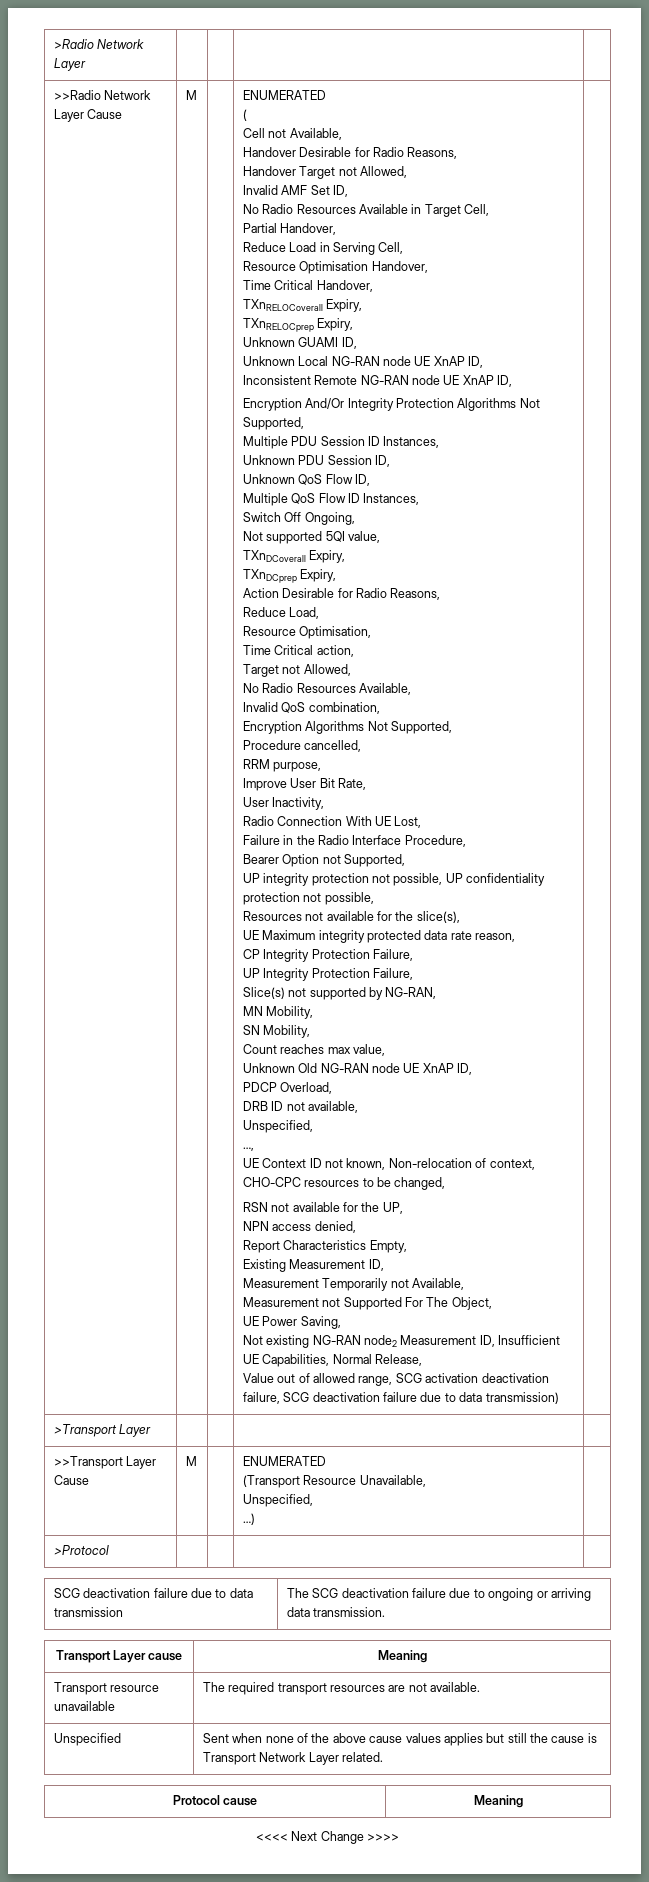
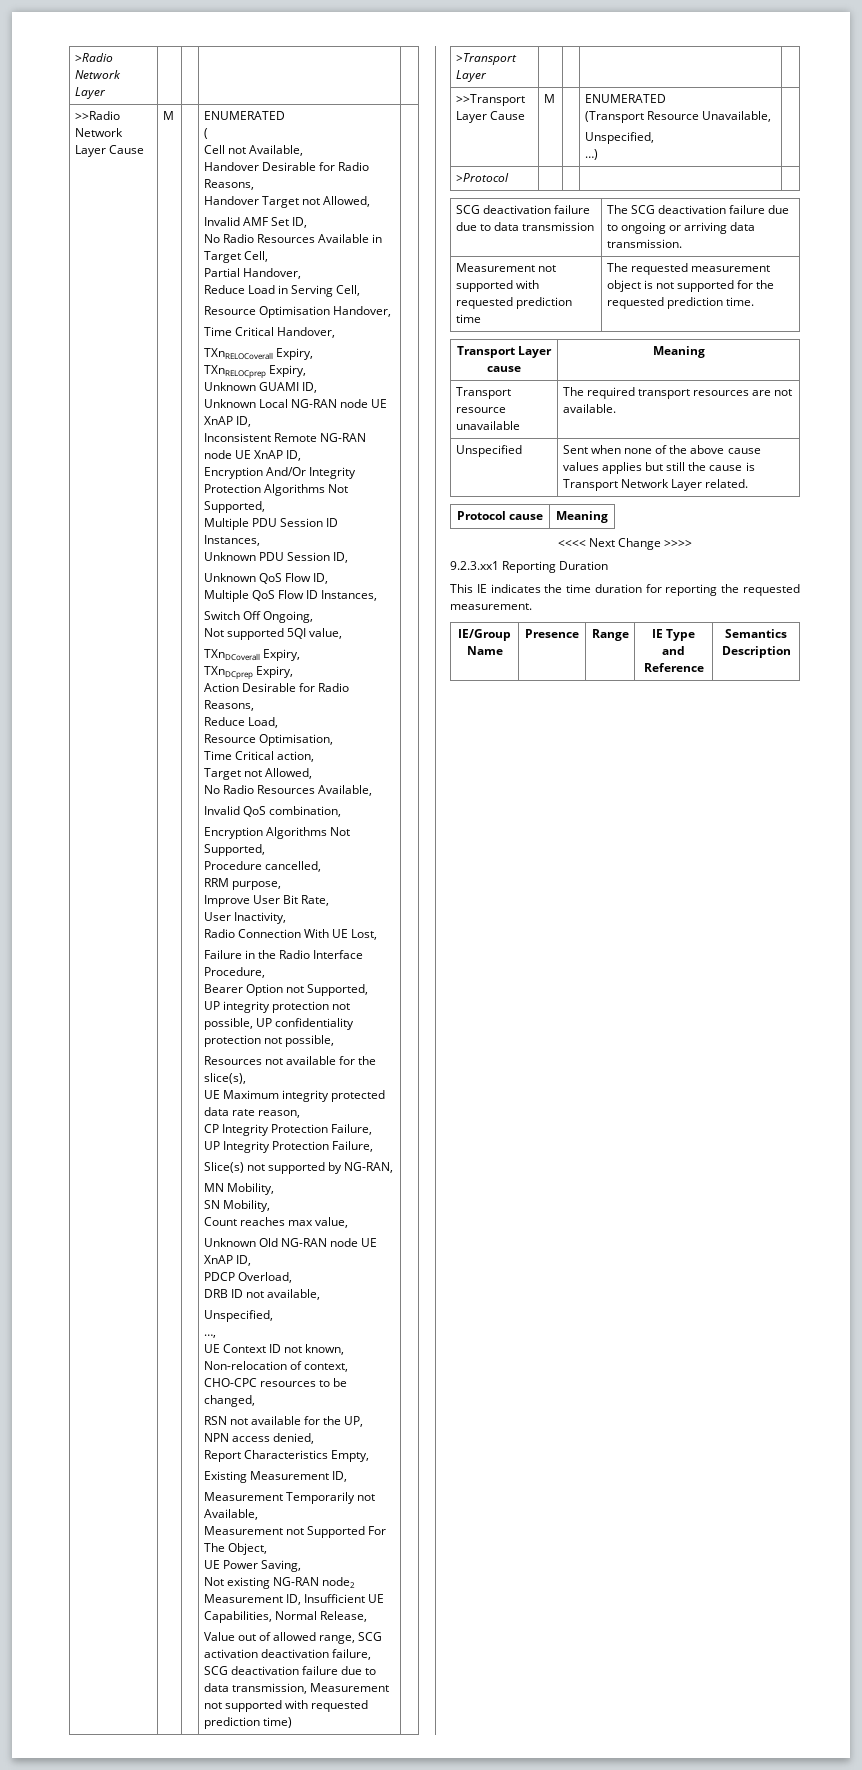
- Value out of allowed range, SCG activation deactivation failure, SCG deactivation failure due to data transmission)
+ Value out of allowed range, SCG activation deactivation failure, SCG deactivation failure due to data transmission, Measurement not supported with requested prediction time)
+ Measurement not supported with requested prediction time | The requested measurement object is not supported for the requested prediction time.
+ 9.2.3.xx1 Reporting Duration
+ This IE indicates the time duration for reporting the requested measurement.
+ IE/Group Name | Presence | Range | IE Type and Reference | Semantics Description

